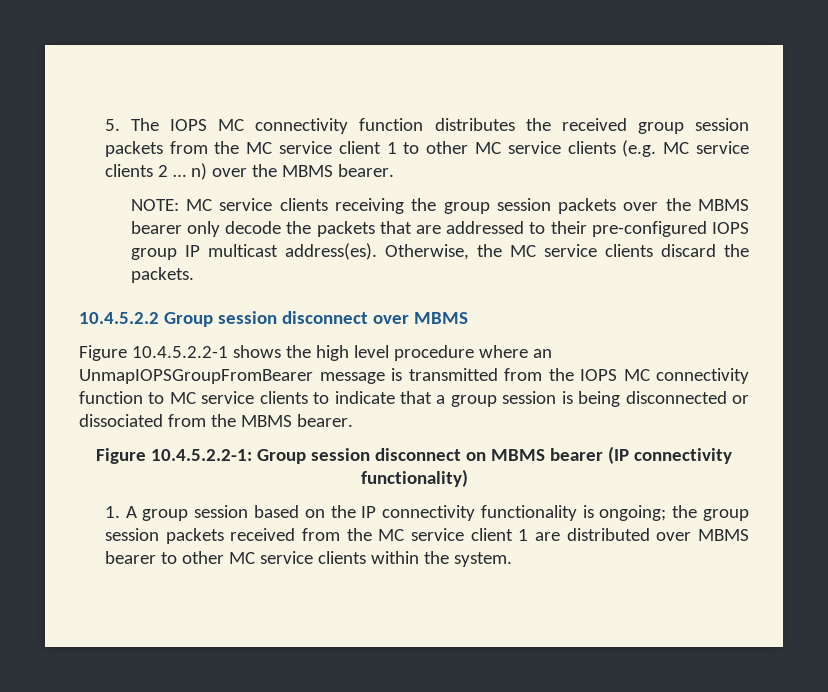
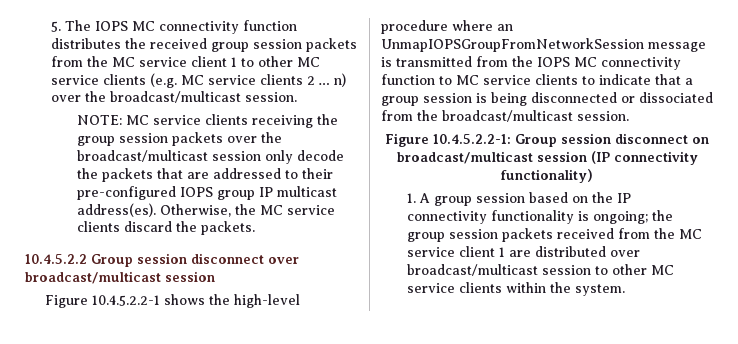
- 5. The IOPS MC connectivity function distributes the received group session packets from the MC service client 1 to other MC service clients (e.g. MC service clients 2 … n) over the MBMS bearer.
+ 5. The IOPS MC connectivity function distributes the received group session packets from the MC service client 1 to other MC service clients (e.g. MC service clients 2 … n) over the broadcast/multicast session.
- NOTE: MC service clients receiving the group session packets over the MBMS bearer only decode the packets that are addressed to their pre-configured IOPS group IP multicast address(es).
+ NOTE: MC service clients receiving the group session packets over the broadcast/multicast session only decode the packets that are addressed to their pre-configured IOPS group IP multicast address(es).
- 10.4.5.2.2 Group session disconnect over MBMS
+ 10.4.5.2.2 Group session disconnect over broadcast/multicast session
- Figure 10.4.5.2.2-1 shows the high level procedure where an UnmapIOPSGroupFromBearer message is transmitted from the IOPS MC connectivity function to MC service clients to indicate that a group session is being disconnected or dissociated from the MBMS bearer.
+ Figure 10.4.5.2.2-1 shows the high-level procedure where an UnmapIOPSGroupFromNetworkSession message is transmitted from the IOPS MC connectivity function to MC service clients to indicate that a group session is being disconnected or dissociated from the broadcast/multicast session.
- Figure 10.4.5.2.2-1: Group session disconnect on MBMS bearer (IP connectivity functionality)
+ Figure 10.4.5.2.2-1: Group session disconnect on broadcast/multicast session (IP connectivity functionality)
- 1. A group session based on the IP connectivity functionality is ongoing; the group session packets received from the MC service client 1 are distributed over MBMS bearer to other MC service clients within the system.
+ 1. A group session based on the IP connectivity functionality is ongoing; the group session packets received from the MC service client 1 are distributed over broadcast/multicast session to other MC service clients within the system.

